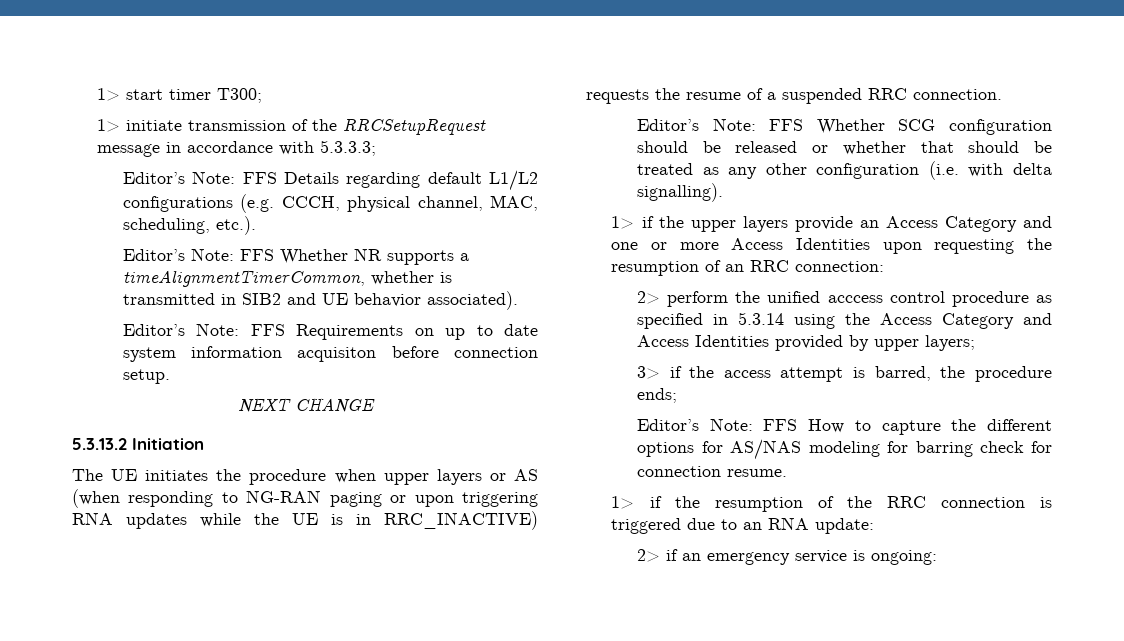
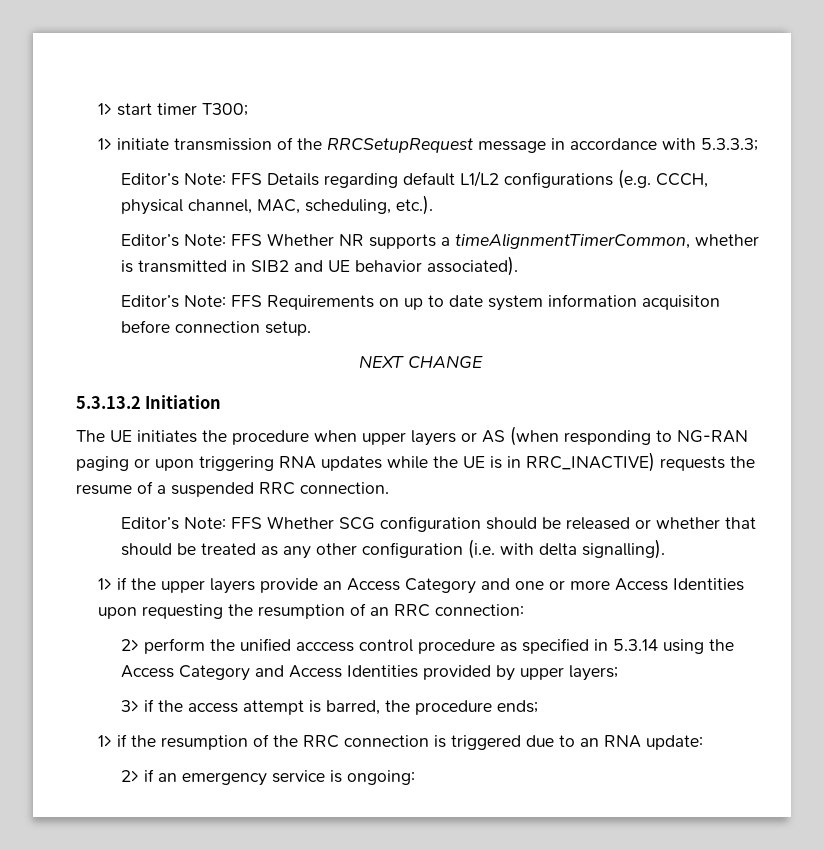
- Editor’s Note: FFS How to capture the different options for AS/NAS modeling for barring check for connection resume.

